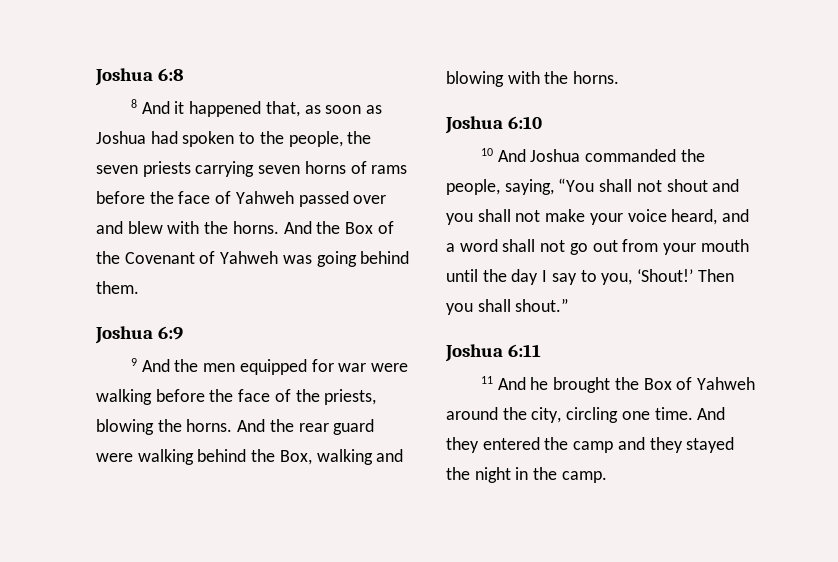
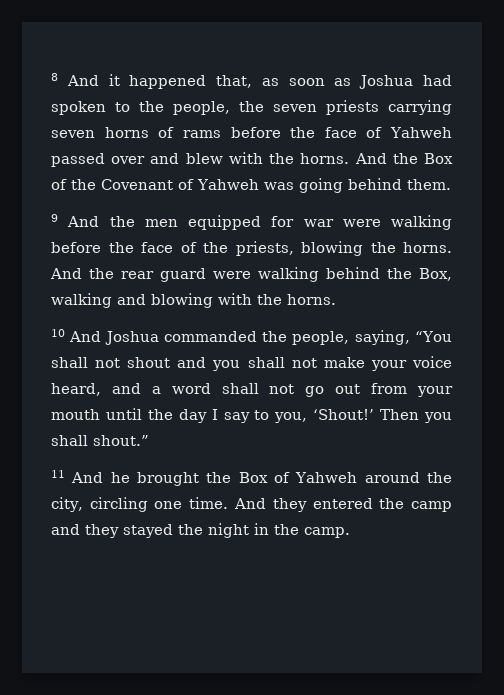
- Joshua 6:8
- Joshua 6:9
- Joshua 6:10
- Joshua 6:11

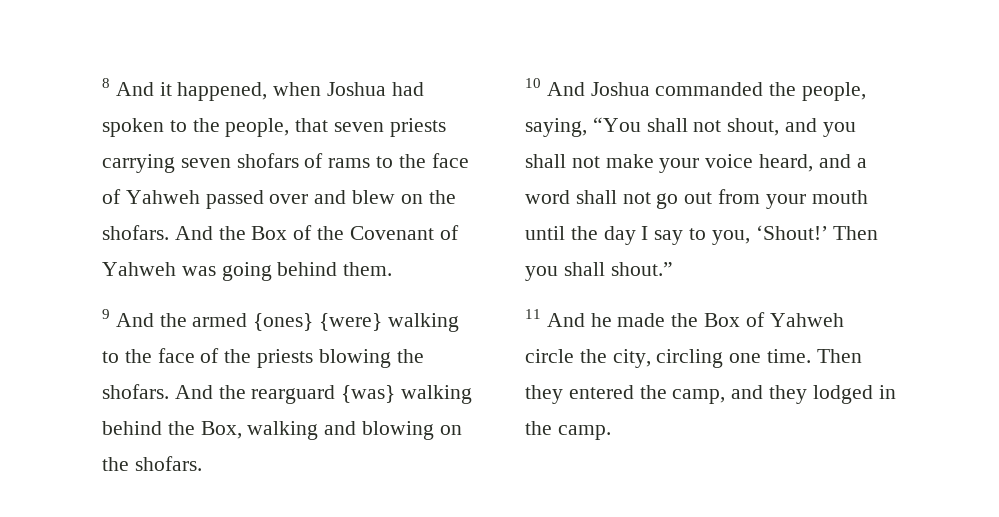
- 8 And it happened that, as soon as Joshua had spoken to the people, the seven priests carrying seven horns of rams before the face of Yahweh passed over and blew with the horns.
+ 8 And it happened, when Joshua had spoken to the people, that seven priests carrying seven shofars of rams to the face of Yahweh passed over and blew on the shofars.
- 9 And the men equipped for war were walking before the face of the priests, blowing the horns. And the rear guard were walking behind the Box, walking and blowing with the horns.
+ 9 And the armed {ones} {were} walking to the face of the priests blowing the shofars. And the rearguard {was} walking behind the Box, walking and blowing on the shofars.
- 10 And Joshua commanded the people, saying, “You shall not shout and you shall not make your voice heard, and a word shall not go out from your mouth until the day I say to you, ‘Shout!’
+ 10 And Joshua commanded the people, saying, “You shall not shout, and you shall not make your voice heard, and a word shall not go out from your mouth until the day I say to you, ‘Shout!’
- 11 And he brought the Box of Yahweh around the city, circling one time.
+ 11 And he made the Box of Yahweh circle the city, circling one time.
- And they entered the camp and they stayed the night in the camp.
+ Then they entered the camp, and they lodged in the camp.

